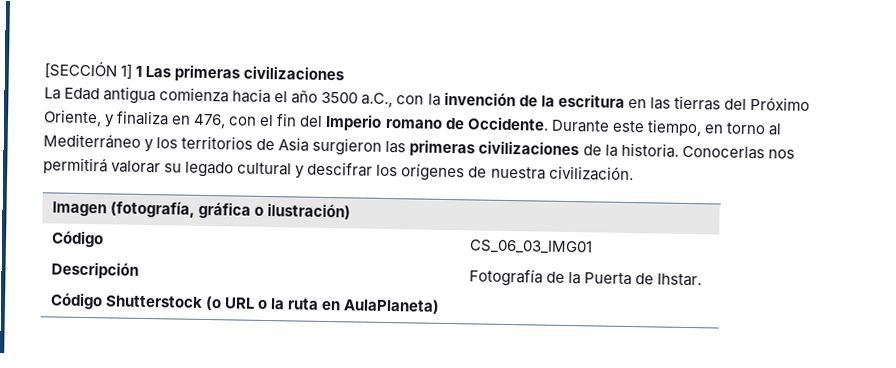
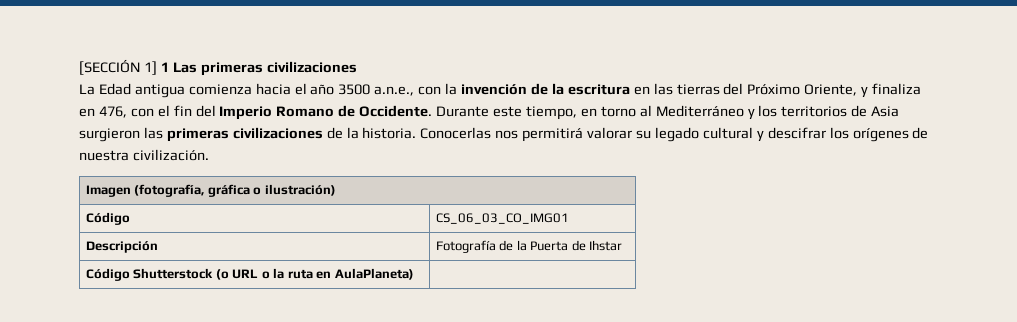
- La Edad antigua comienza hacia el año 3500 a.C., con la invención de la escritura en las tierras del Próximo Oriente, y finaliza en 476, con el fin del Imperio romano de Occidente.
+ La Edad antigua comienza hacia el año 3500 a.n.e., con la invención de la escritura en las tierras del Próximo Oriente, y finaliza en 476, con el fin del Imperio Romano de Occidente.
- Código | CS_06_03_IMG01
+ Código | CS_06_03_CO_IMG01
- Descripción | Fotografía de la Puerta de Ihstar.
+ Descripción | Fotografía de la Puerta de Ihstar

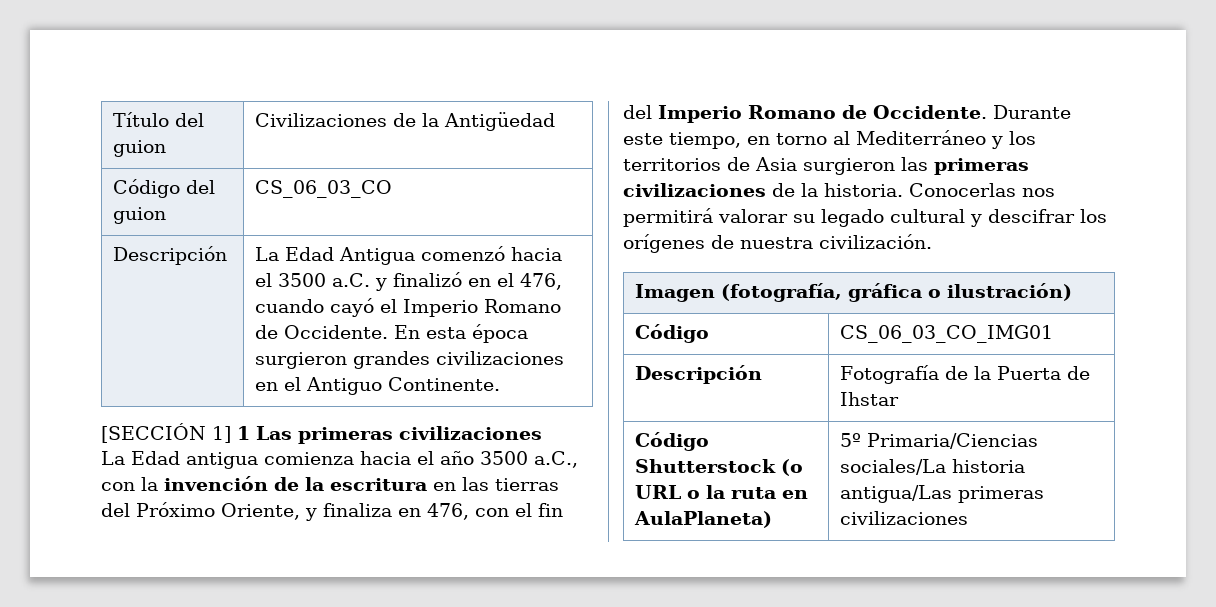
+ Título del guion | Civilizaciones de la Antigüedad
+ Código del guion | CS_06_03_CO
+ Descripción | La Edad Antigua comenzó hacia el 3500 a.C. y finalizó en el 476, cuando cayó el Imperio Romano de Occidente. En esta época surgieron grandes civilizaciones en el Antiguo Continente.
- La Edad antigua comienza hacia el año 3500 a.n.e., con la invención de la escritura en las tierras del Próximo Oriente, y finaliza en 476, con el fin del Imperio Romano de Occidente.
+ La Edad antigua comienza hacia el año 3500 a.C., con la invención de la escritura en las tierras del Próximo Oriente, y finaliza en 476, con el fin del Imperio Romano de Occidente.
- Código Shutterstock (o URL o la ruta en AulaPlaneta) |
+ Código Shutterstock (o URL o la ruta en AulaPlaneta) | 5º Primaria/Ciencias sociales/La historia antigua/Las primeras civilizaciones

